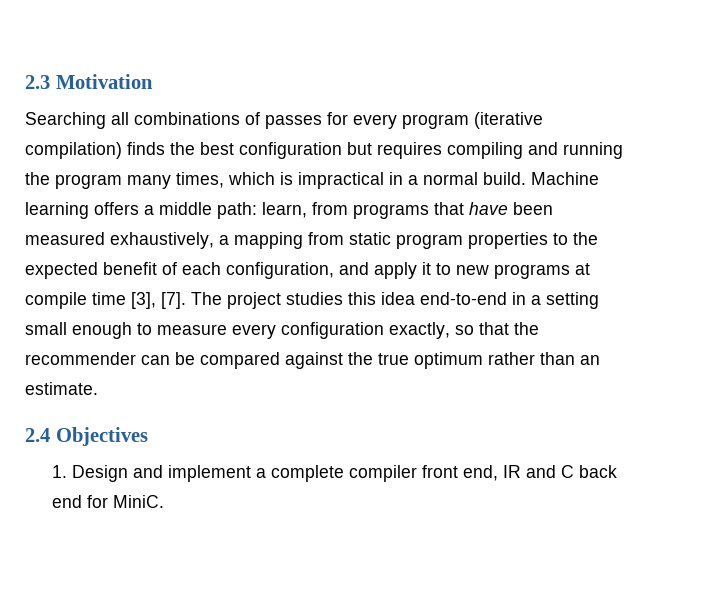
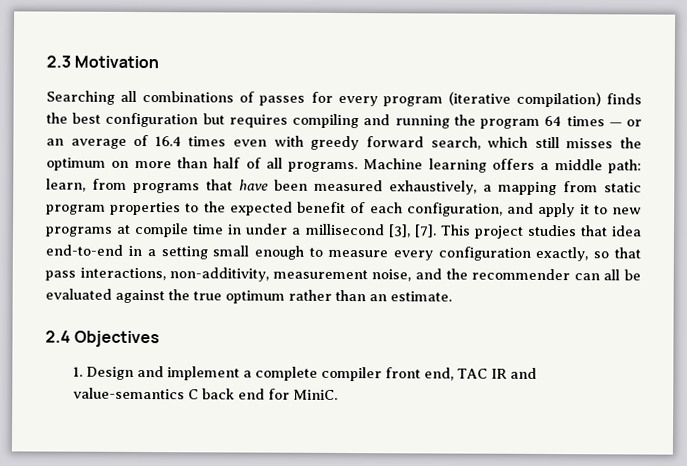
- Searching all combinations of passes for every program (iterative compilation) finds the best configuration but requires compiling and running the program many times, which is impractical in a normal build.
+ Searching all combinations of passes for every program (iterative compilation) finds the best configuration but requires compiling and running the program 64 times — or an average of 16.4 times even with greedy forward search, which still misses the optimum on more than half of all programs.
- Machine learning offers a middle path: learn, from programs that have been measured exhaustively, a mapping from static program properties to the expected benefit of each configuration, and apply it to new programs at compile time [3], [7].
+ Machine learning offers a middle path: learn, from programs that have been measured exhaustively, a mapping from static program properties to the expected benefit of each configuration, and apply it to new programs at compile time in under a millisecond [3], [7].
- The project studies this idea end-to-end in a setting small enough to measure every configuration exactly, so that the recommender can be compared against the true optimum rather than an estimate.
+ This project studies that idea end-to-end in a setting small enough to measure every configuration exactly, so that pass interactions, non-additivity, measurement noise, and the recommender can all be evaluated against the true optimum rather than an estimate.
- 1. Design and implement a complete compiler front end, IR and C back end for MiniC.
+ 1. Design and implement a complete compiler front end, TAC IR and value-semantics C back end for MiniC.

